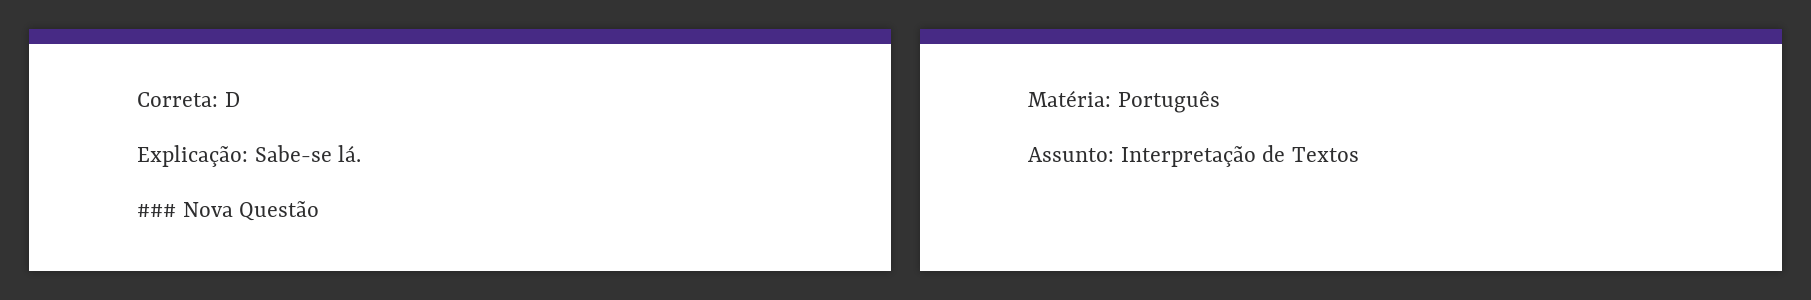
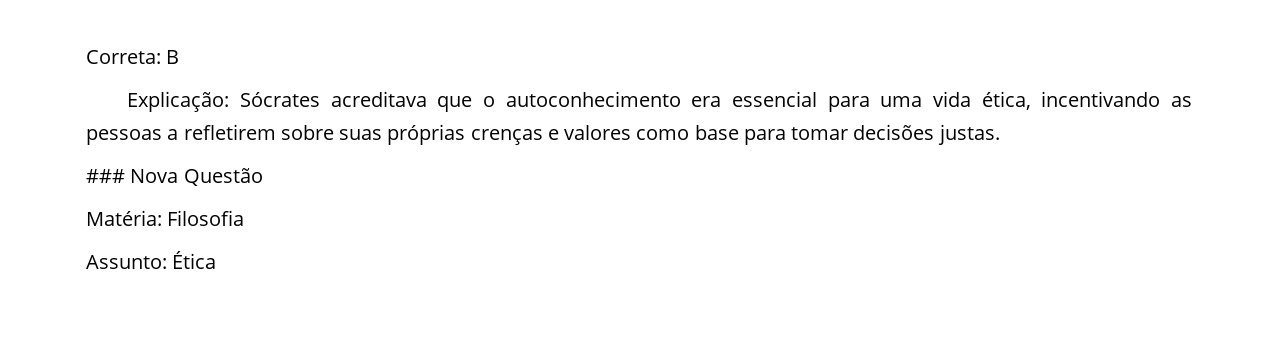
- Correta: D
+ Correta: B
- Explicação: Sabe-se lá.
+ Explicação: Sócrates acreditava que o autoconhecimento era essencial para uma vida ética, incentivando as pessoas a refletirem sobre suas próprias crenças e valores como base para tomar decisões justas.
- Matéria: Português
+ Matéria: Filosofia
- Assunto: Interpretação de Textos
+ Assunto: Ética

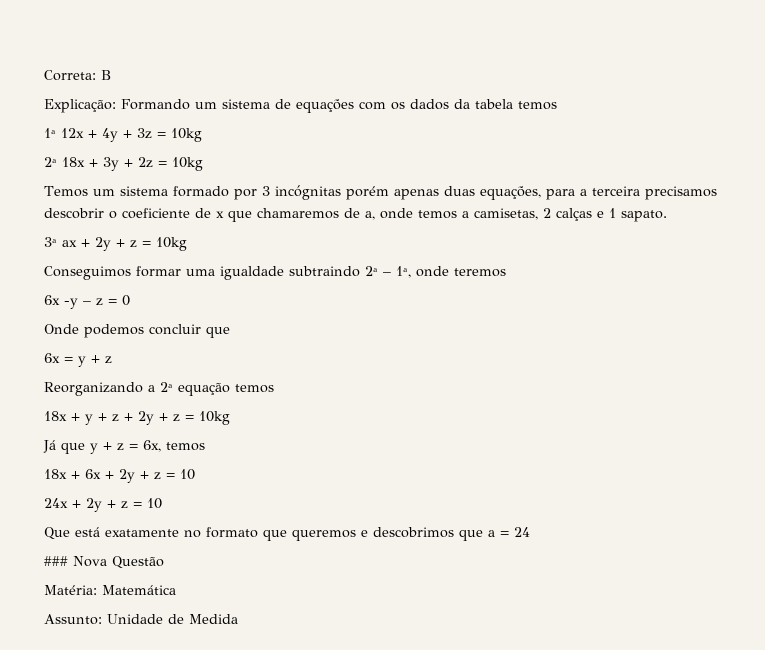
- Explicação: Sócrates acreditava que o autoconhecimento era essencial para uma vida ética, incentivando as pessoas a refletirem sobre suas próprias crenças e valores como base para tomar decisões justas.
+ Explicação: Formando um sistema de equações com os dados da tabela temos
+ 1ª 12x + 4y + 3z = 10kg
+ 2ª 18x + 3y + 2z = 10kg
+ Temos um sistema formado por 3 incógnitas porém apenas duas equações, para a terceira precisamos descobrir o coeficiente de x que chamaremos de a, onde temos a camisetas, 2 calças e 1 sapato.
+ 3ª ax + 2y + z = 10kg
+ Conseguimos formar uma igualdade subtraindo 2ª – 1ª, onde teremos
+ 6x -y – z = 0
+ Onde podemos concluir que
+ 6x = y + z
+ Reorganizando a 2ª equação temos
+ 18x + y + z + 2y + z = 10kg
+ Já que y + z = 6x, temos
+ 18x + 6x + 2y + z = 10
+ 24x + 2y + z = 10
+ Que está exatamente no formato que queremos e descobrimos que a = 24
- Matéria: Filosofia
+ Matéria: Matemática
- Assunto: Ética
+ Assunto: Unidade de Medida

